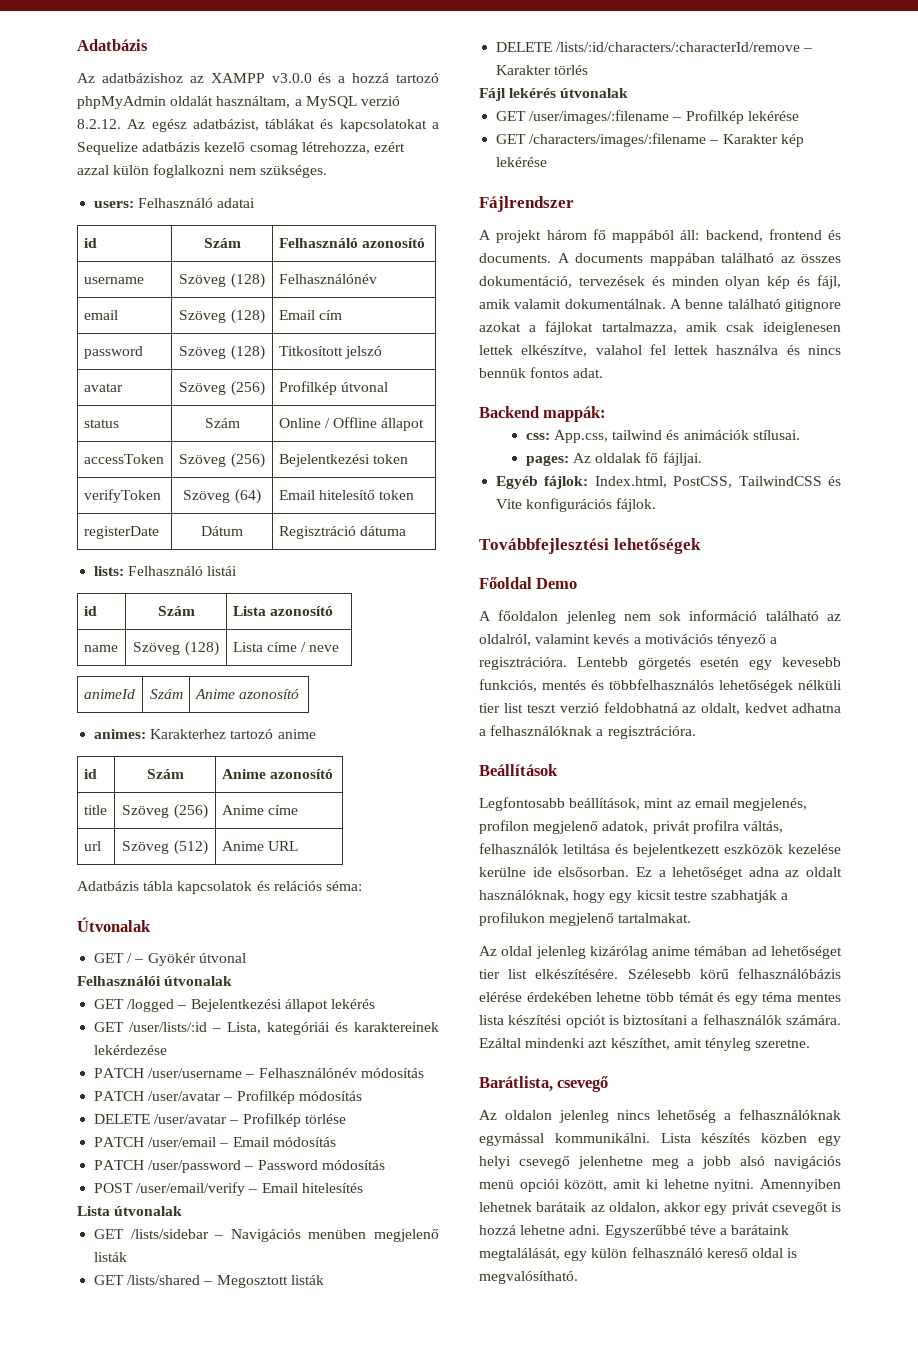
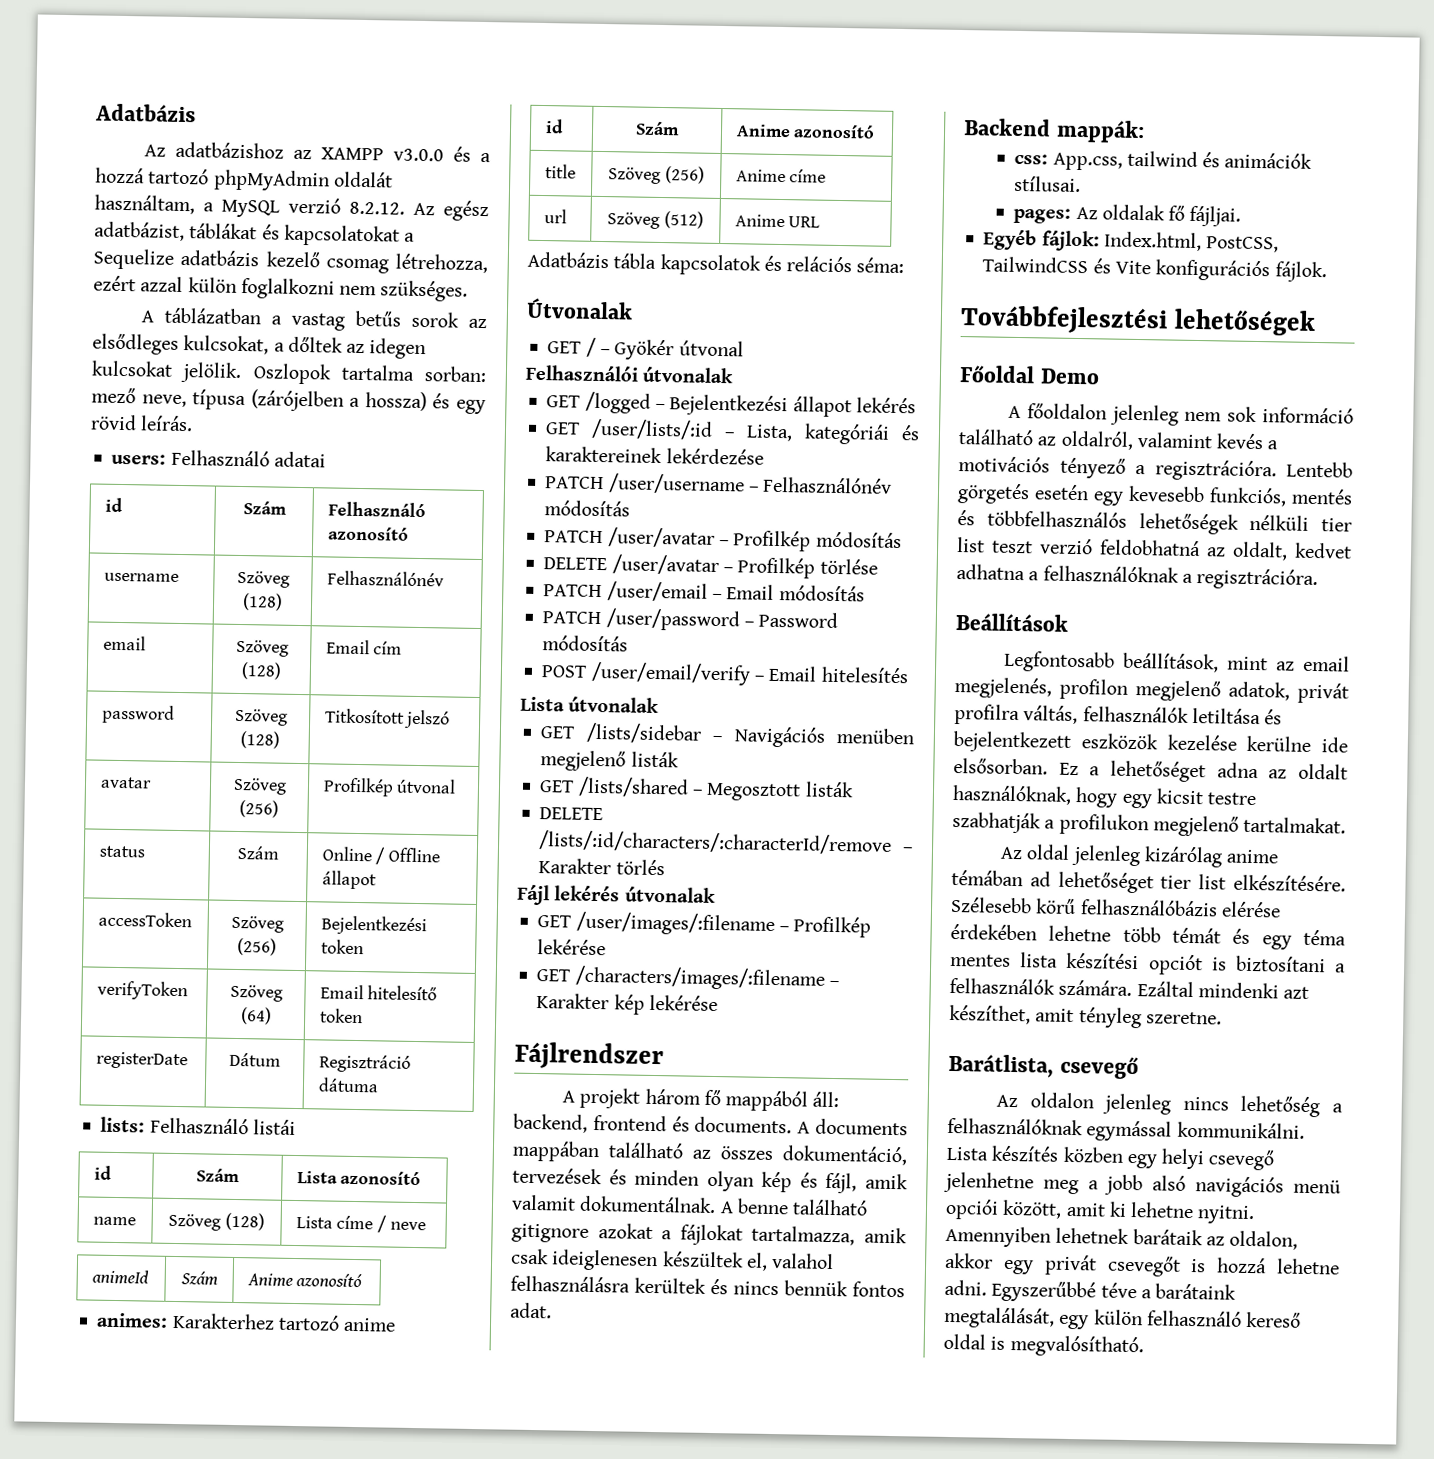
+ A táblázatban a vastag betűs sorok az elsődleges kulcsokat, a dőltek az idegen kulcsokat jelölik. Oszlopok tartalma sorban: mező neve, típusa (zárójelben a hossza) és egy rövid leírás.
- A benne található gitignore azokat a fájlokat tartalmazza, amik csak ideiglenesen lettek elkészítve, valahol fel lettek használva és nincs bennük fontos adat.
+ A benne található gitignore azokat a fájlokat tartalmazza, amik csak ideiglenesen készültek el, valahol felhasználásra kerültek és nincs bennük fontos adat.

